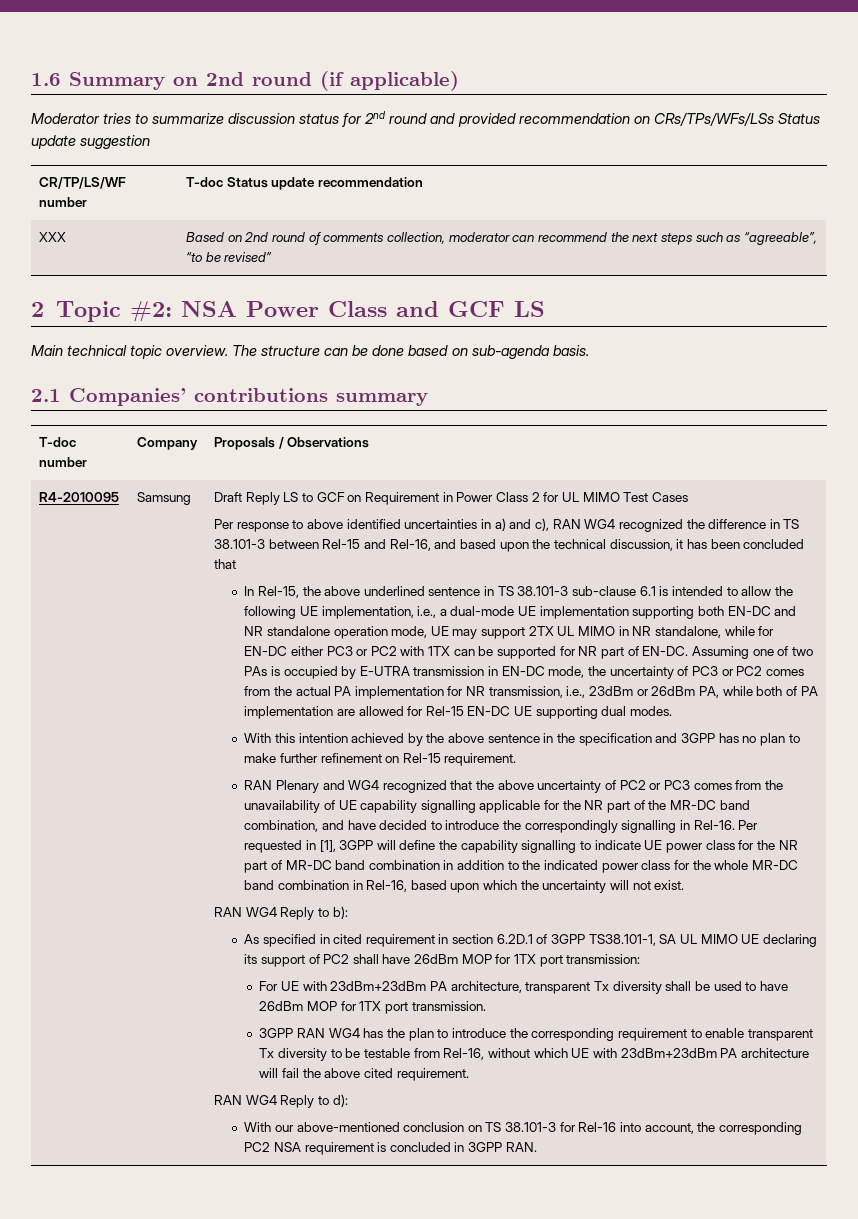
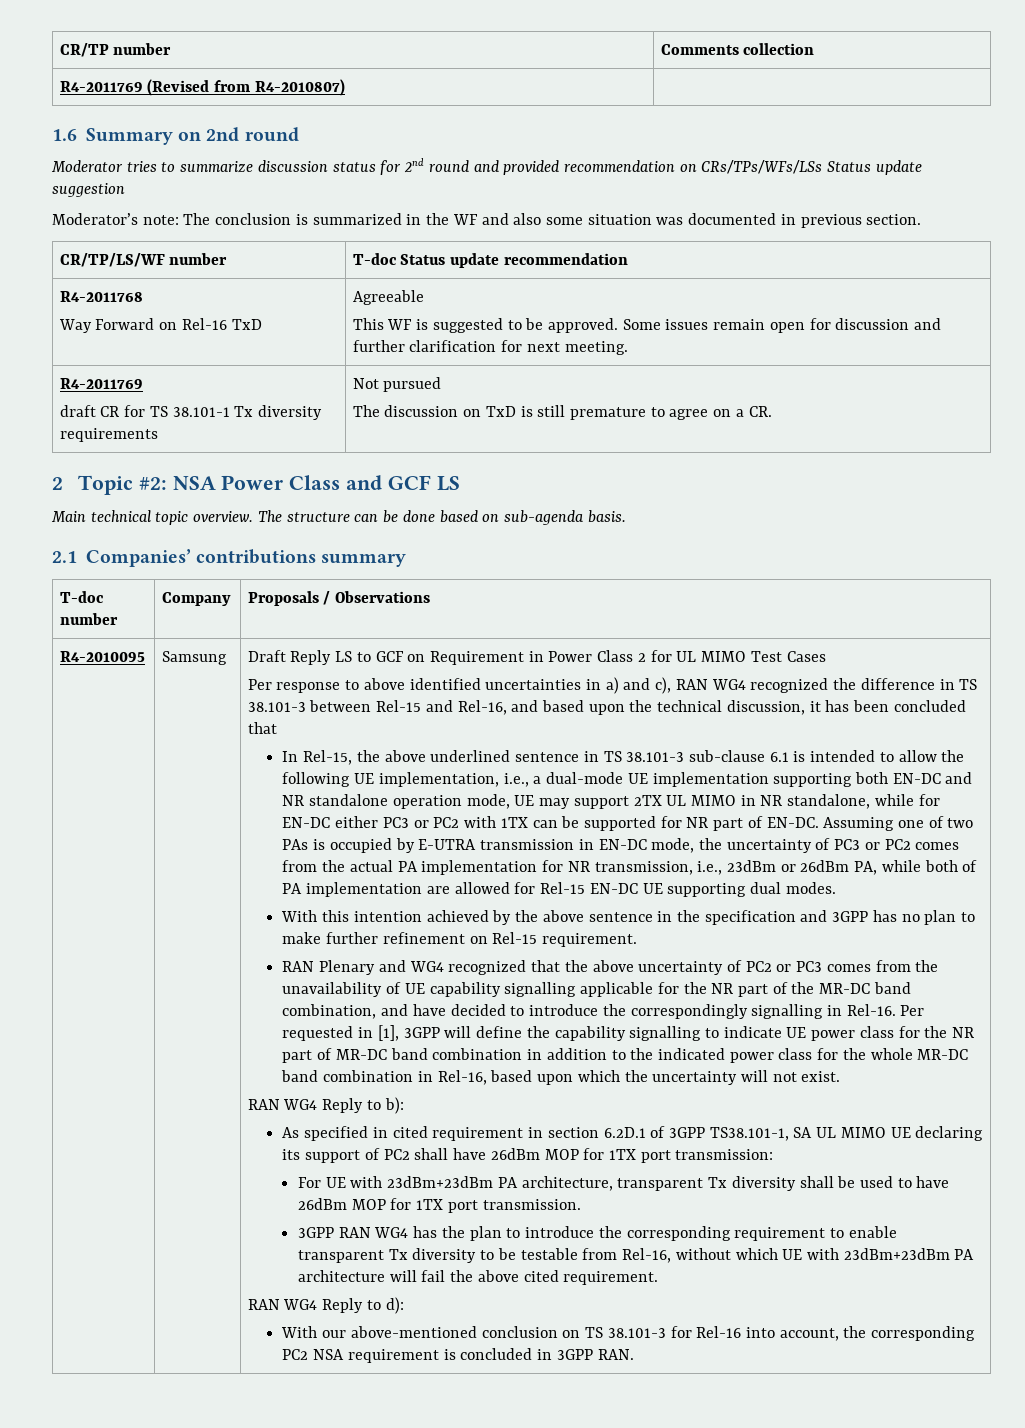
+ CR/TP number | Comments collection
+ R4-2011769 (Revised from R4-2010807) |
- 1.6 Summary on 2nd round (if applicable)
+ 1.6 Summary on 2nd round
+ Moderator’s note: The conclusion is summarized in the WF and also some situation was documented in previous section.
- XXX | Based on 2nd round of comments collection, moderator can recommend the next steps such as “agreeable”, “to be revised”
+ R4-2011768
+ Way Forward on Rel-16 TxD | Agreeable
+ This WF is suggested to be approved. Some issues remain open for discussion and further clarification for next meeting.
+ R4-2011769
+ draft CR for TS 38.101-1 Tx diversity requirements | Not pursued
+ The discussion on TxD is still premature to agree on a CR.

